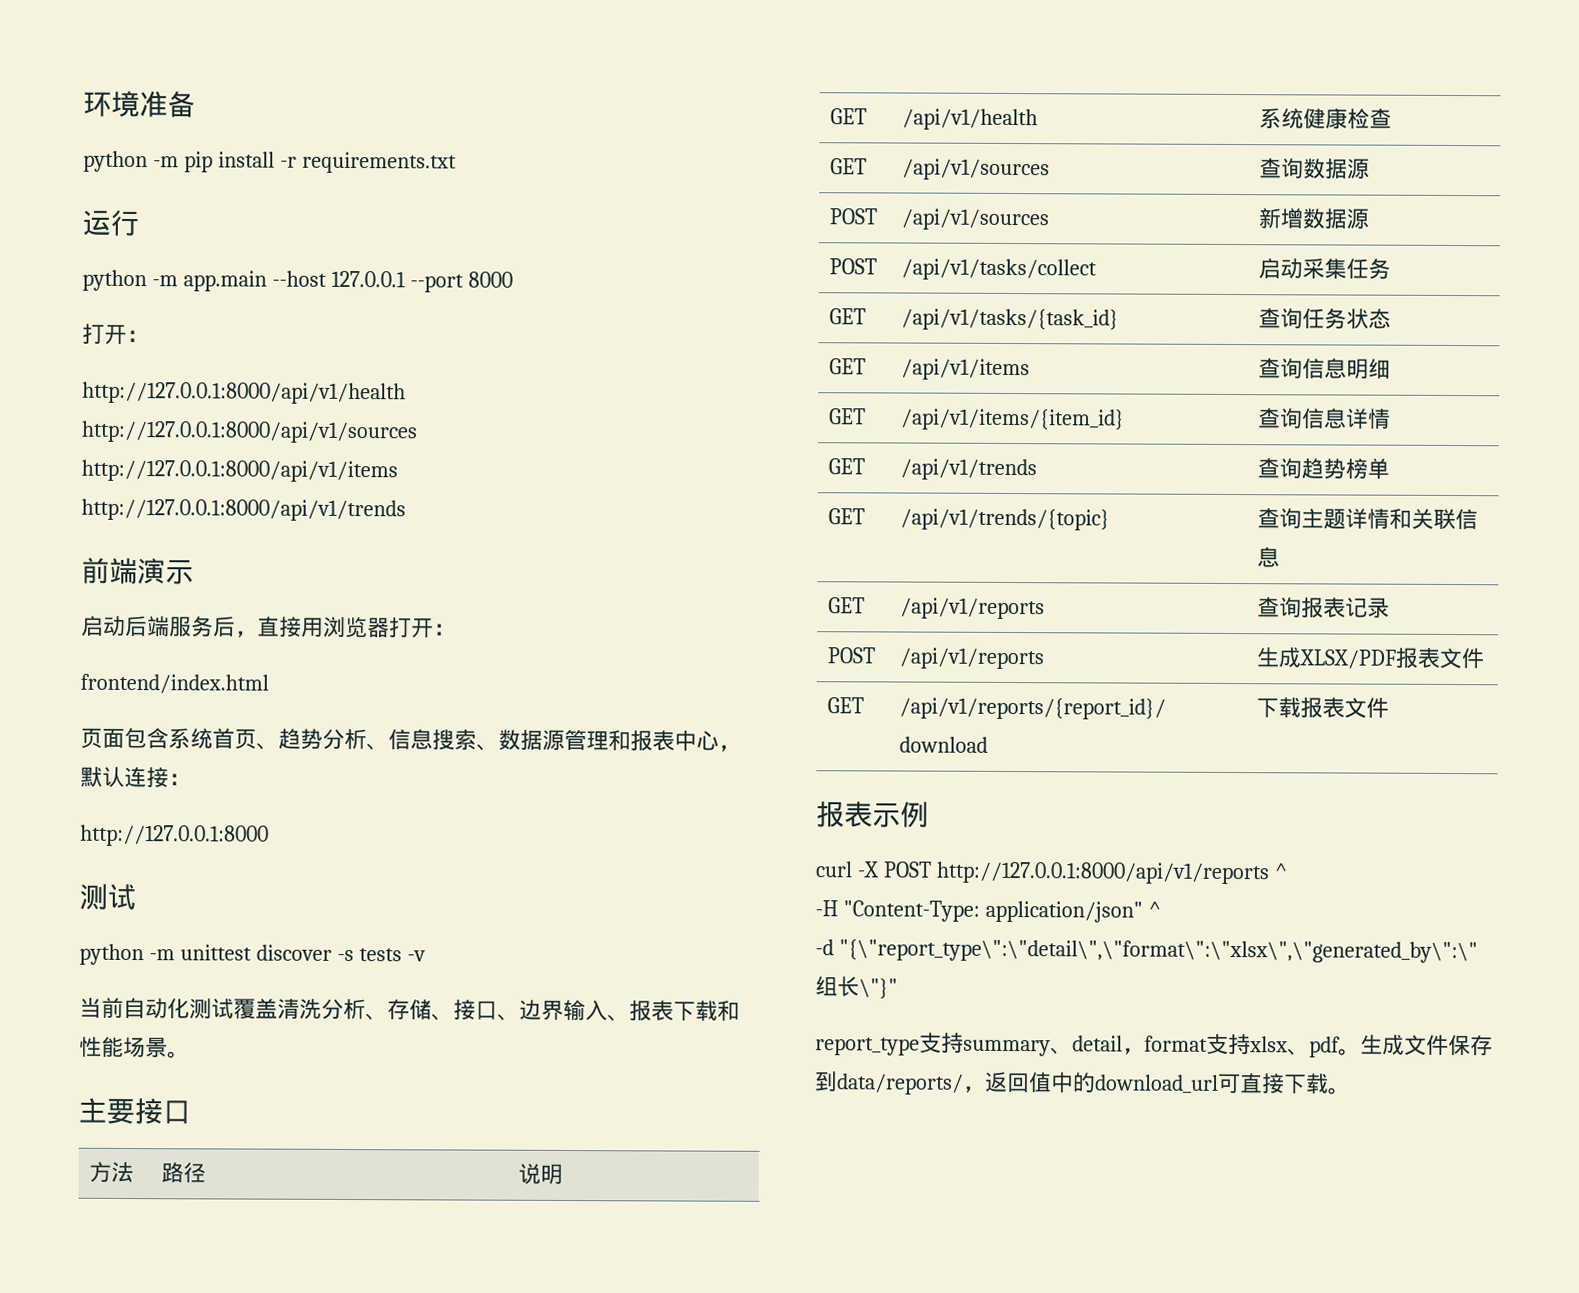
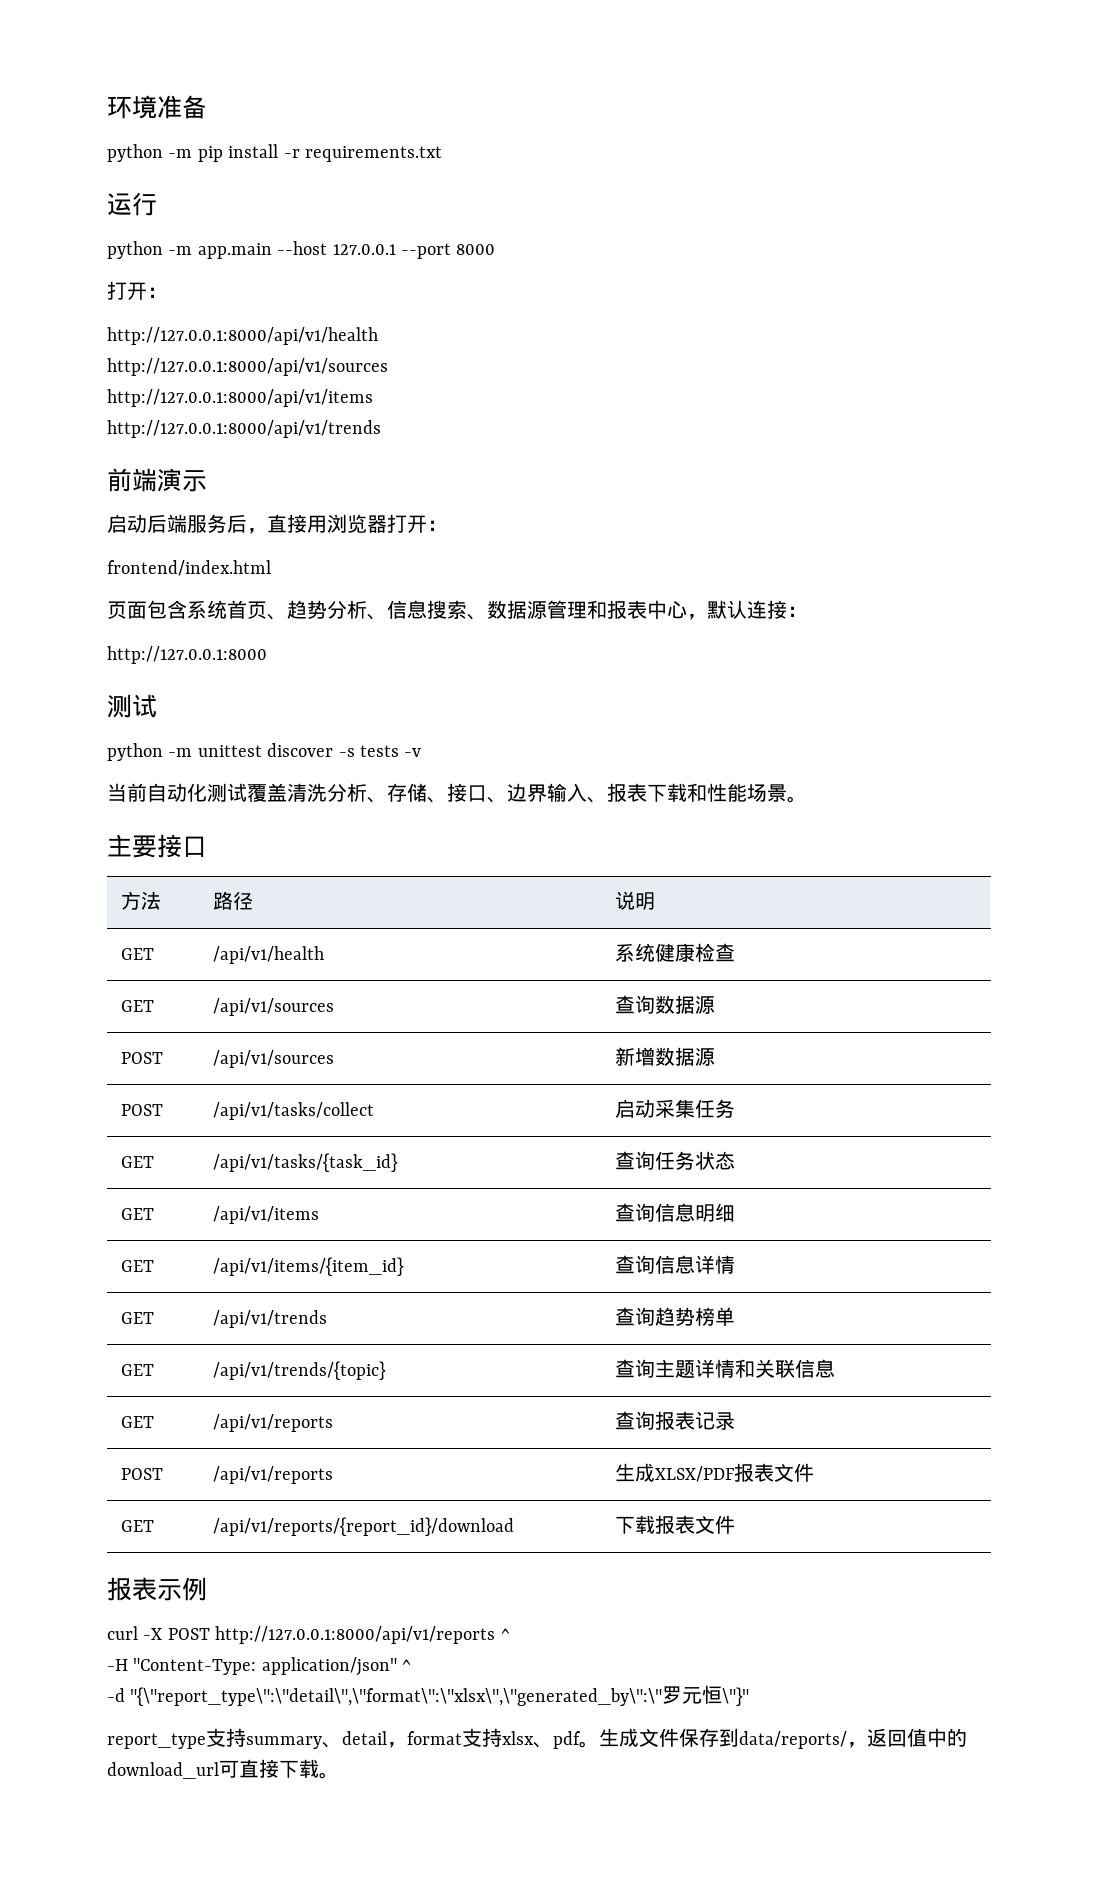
- -d "{\"report_type\":\"detail\",\"format\":\"xlsx\",\"generated_by\":\"组长\"}"
+ -d "{\"report_type\":\"detail\",\"format\":\"xlsx\",\"generated_by\":\"罗元恒\"}"

